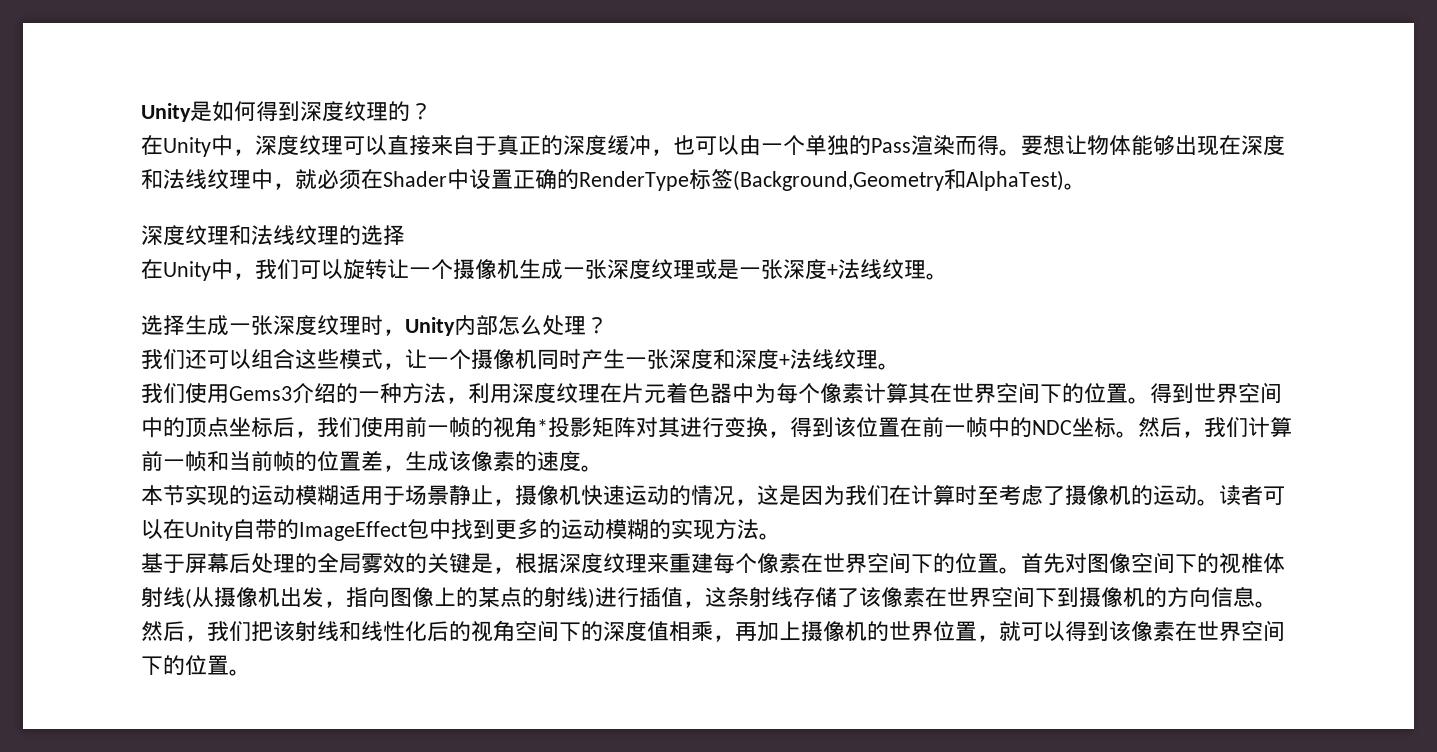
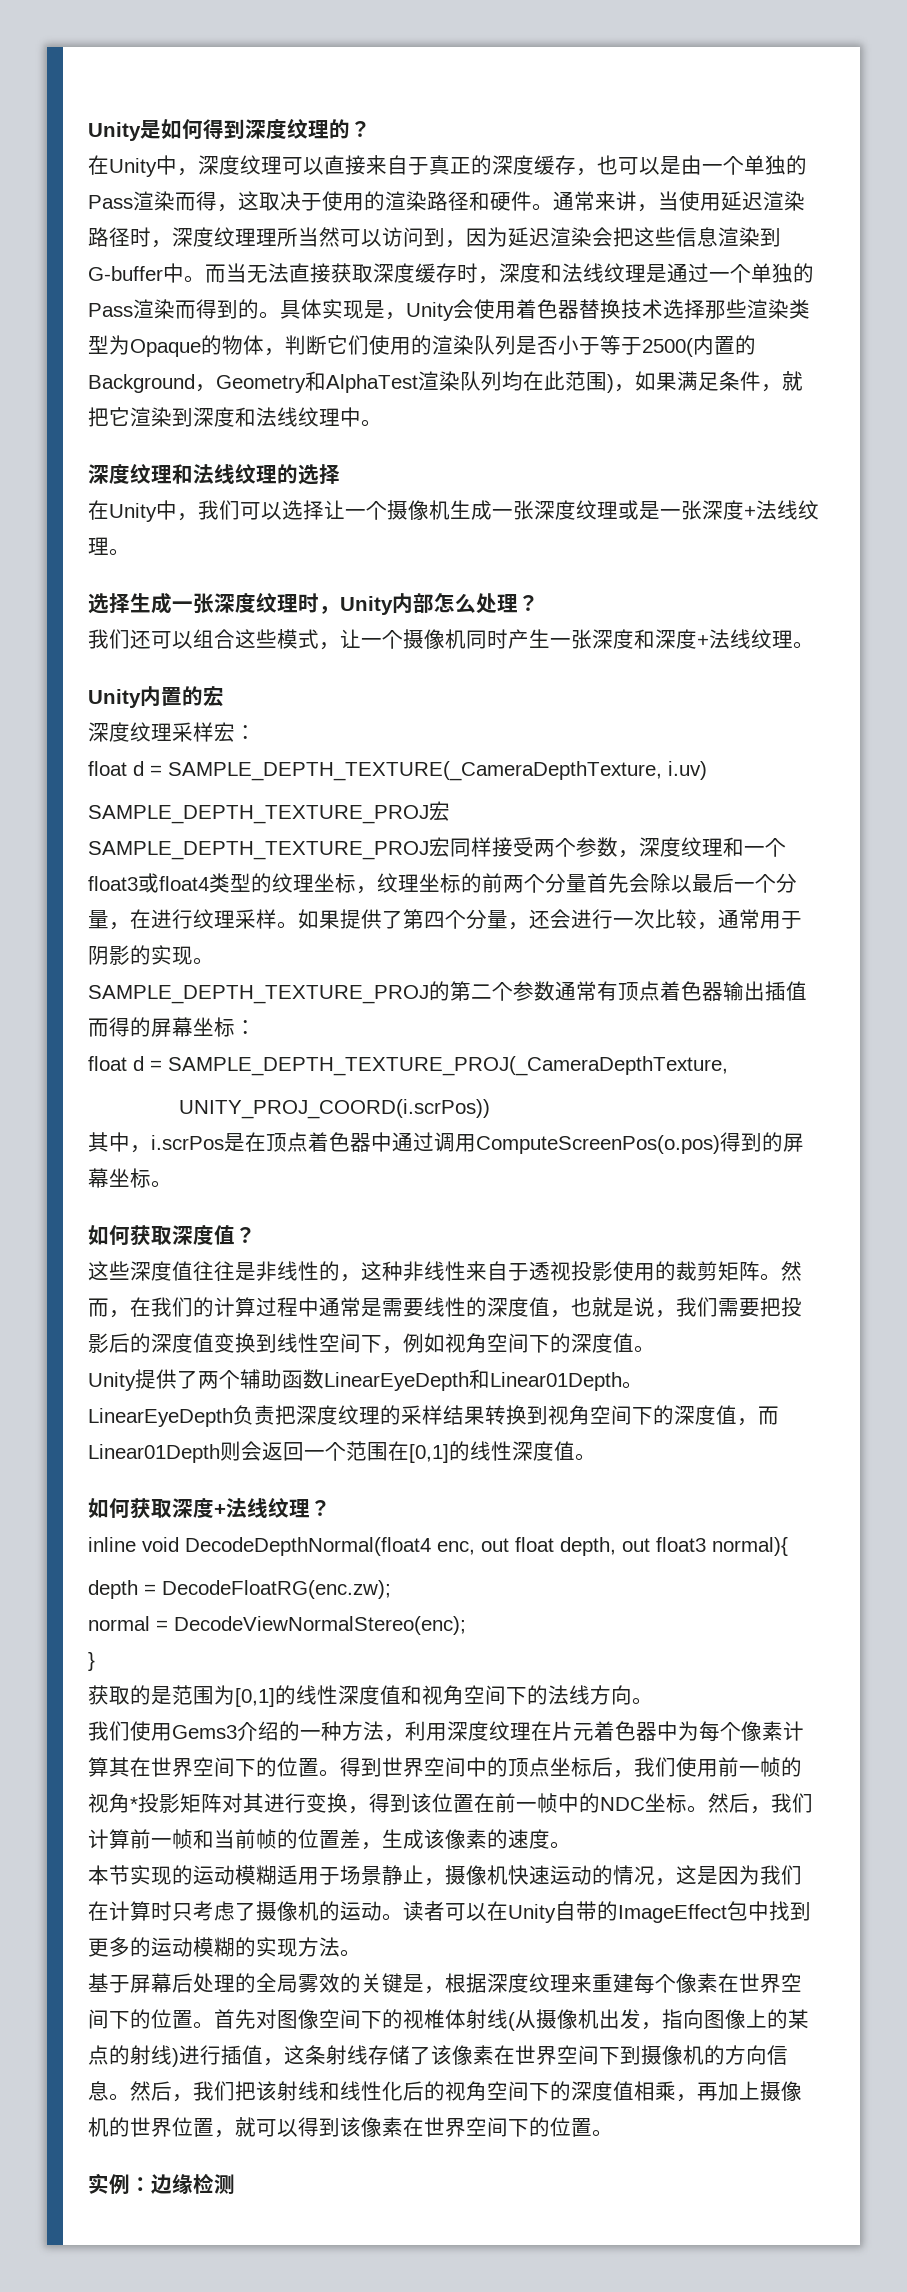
- 在Unity中，深度纹理可以直接来自于真正的深度缓冲，也可以由一个单独的Pass渲染而得。要想让物体能够出现在深度和法线纹理中，就必须在Shader中设置正确的RenderType标签(Background,Geometry和AlphaTest)。
+ 在Unity中，深度纹理可以直接来自于真正的深度缓存，也可以是由一个单独的Pass渲染而得，这取决于使用的渲染路径和硬件。通常来讲，当使用延迟渲染路径时，深度纹理理所当然可以访问到，因为延迟渲染会把这些信息渲染到G-buffer中。而当无法直接获取深度缓存时，深度和法线纹理是通过一个单独的Pass渲染而得到的。具体实现是，Unity会使用着色器替换技术选择那些渲染类型为Opaque的物体，判断它们使用的渲染队列是否小于等于2500(内置的Background，Geometry和AlphaTest渲染队列均在此范围)，如果满足条件，就把它渲染到深度和法线纹理中。
- 在Unity中，我们可以旋转让一个摄像机生成一张深度纹理或是一张深度+法线纹理。
+ 在Unity中，我们可以选择让一个摄像机生成一张深度纹理或是一张深度+法线纹理。
+ Unity内置的宏
+ 深度纹理采样宏：
+ float d = SAMPLE_DEPTH_TEXTURE(_CameraDepthTexture, i.uv)
+ SAMPLE_DEPTH_TEXTURE_PROJ宏
+ SAMPLE_DEPTH_TEXTURE_PROJ宏同样接受两个参数，深度纹理和一个float3或float4类型的纹理坐标，纹理坐标的前两个分量首先会除以最后一个分量，在进行纹理采样。如果提供了第四个分量，还会进行一次比较，通常用于阴影的实现。
+ SAMPLE_DEPTH_TEXTURE_PROJ的第二个参数通常有顶点着色器输出插值而得的屏幕坐标：
+ float d = SAMPLE_DEPTH_TEXTURE_PROJ(_CameraDepthTexture,
+ UNITY_PROJ_COORD(i.scrPos))
+ 其中，i.scrPos是在顶点着色器中通过调用ComputeScreenPos(o.pos)得到的屏幕坐标。
+ 如何获取深度值？
+ 这些深度值往往是非线性的，这种非线性来自于透视投影使用的裁剪矩阵。然而，在我们的计算过程中通常是需要线性的深度值，也就是说，我们需要把投影后的深度值变换到线性空间下，例如视角空间下的深度值。
+ Unity提供了两个辅助函数LinearEyeDepth和Linear01Depth。
+ LinearEyeDepth负责把深度纹理的采样结果转换到视角空间下的深度值，而Linear01Depth则会返回一个范围在[0,1]的线性深度值。
+ 如何获取深度+法线纹理？
+ inline void DecodeDepthNormal(float4 enc, out float depth, out float3 normal){
+ depth = DecodeFloatRG(enc.zw);
+ normal = DecodeViewNormalStereo(enc);
+ }
+ 获取的是范围为[0,1]的线性深度值和视角空间下的法线方向。
- 本节实现的运动模糊适用于场景静止，摄像机快速运动的情况，这是因为我们在计算时至考虑了摄像机的运动。
+ 本节实现的运动模糊适用于场景静止，摄像机快速运动的情况，这是因为我们在计算时只考虑了摄像机的运动。
+ 实例：边缘检测

